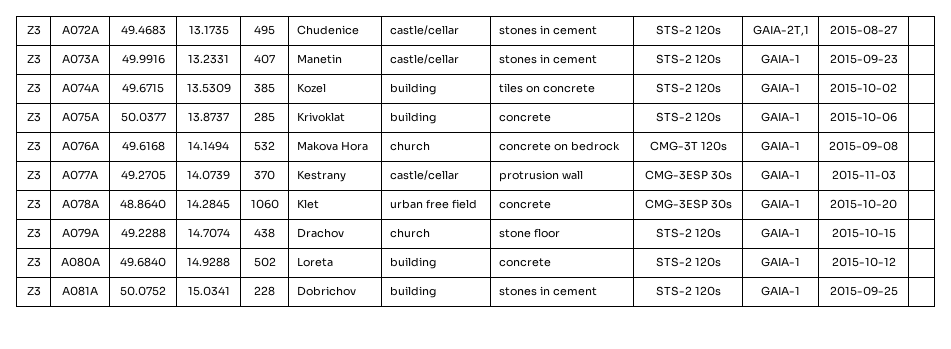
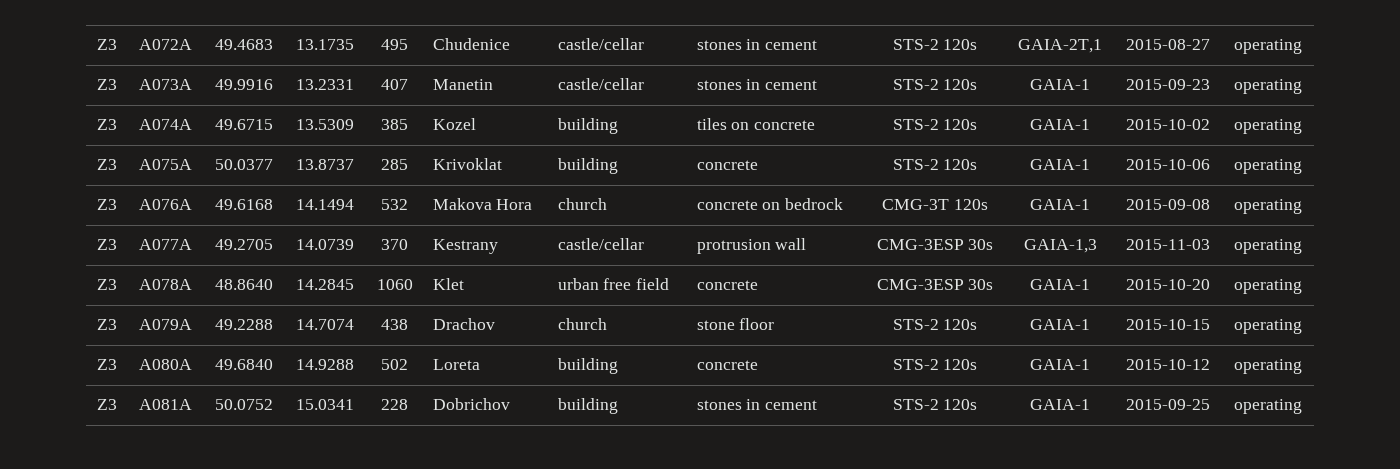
- Z3 | A072A | 49.4683 | 13.1735 | 495 | Chudenice | castle/cellar | stones in cement | STS-2 120s | GAIA-2T,1 | 2015-08-27 |
+ Z3 | A072A | 49.4683 | 13.1735 | 495 | Chudenice | castle/cellar | stones in cement | STS-2 120s | GAIA-2T,1 | 2015-08-27 | operating
- Z3 | A073A | 49.9916 | 13.2331 | 407 | Manetin | castle/cellar | stones in cement | STS-2 120s | GAIA-1 | 2015-09-23 |
+ Z3 | A073A | 49.9916 | 13.2331 | 407 | Manetin | castle/cellar | stones in cement | STS-2 120s | GAIA-1 | 2015-09-23 | operating
- Z3 | A074A | 49.6715 | 13.5309 | 385 | Kozel | building | tiles on concrete | STS-2 120s | GAIA-1 | 2015-10-02 |
+ Z3 | A074A | 49.6715 | 13.5309 | 385 | Kozel | building | tiles on concrete | STS-2 120s | GAIA-1 | 2015-10-02 | operating
- Z3 | A075A | 50.0377 | 13.8737 | 285 | Krivoklat | building | concrete | STS-2 120s | GAIA-1 | 2015-10-06 |
+ Z3 | A075A | 50.0377 | 13.8737 | 285 | Krivoklat | building | concrete | STS-2 120s | GAIA-1 | 2015-10-06 | operating
- Z3 | A076A | 49.6168 | 14.1494 | 532 | Makova Hora | church | concrete on bedrock | CMG-3T 120s | GAIA-1 | 2015-09-08 |
+ Z3 | A076A | 49.6168 | 14.1494 | 532 | Makova Hora | church | concrete on bedrock | CMG-3T 120s | GAIA-1 | 2015-09-08 | operating
- Z3 | A077A | 49.2705 | 14.0739 | 370 | Kestrany | castle/cellar | protrusion wall | CMG-3ESP 30s | GAIA-1 | 2015-11-03 |
+ Z3 | A077A | 49.2705 | 14.0739 | 370 | Kestrany | castle/cellar | protrusion wall | CMG-3ESP 30s | GAIA-1,3 | 2015-11-03 | operating
- Z3 | A078A | 48.8640 | 14.2845 | 1060 | Klet | urban free field | concrete | CMG-3ESP 30s | GAIA-1 | 2015-10-20 |
+ Z3 | A078A | 48.8640 | 14.2845 | 1060 | Klet | urban free field | concrete | CMG-3ESP 30s | GAIA-1 | 2015-10-20 | operating
- Z3 | A079A | 49.2288 | 14.7074 | 438 | Drachov | church | stone floor | STS-2 120s | GAIA-1 | 2015-10-15 |
+ Z3 | A079A | 49.2288 | 14.7074 | 438 | Drachov | church | stone floor | STS-2 120s | GAIA-1 | 2015-10-15 | operating
- Z3 | A080A | 49.6840 | 14.9288 | 502 | Loreta | building | concrete | STS-2 120s | GAIA-1 | 2015-10-12 |
+ Z3 | A080A | 49.6840 | 14.9288 | 502 | Loreta | building | concrete | STS-2 120s | GAIA-1 | 2015-10-12 | operating
- Z3 | A081A | 50.0752 | 15.0341 | 228 | Dobrichov | building | stones in cement | STS-2 120s | GAIA-1 | 2015-09-25 |
+ Z3 | A081A | 50.0752 | 15.0341 | 228 | Dobrichov | building | stones in cement | STS-2 120s | GAIA-1 | 2015-09-25 | operating

